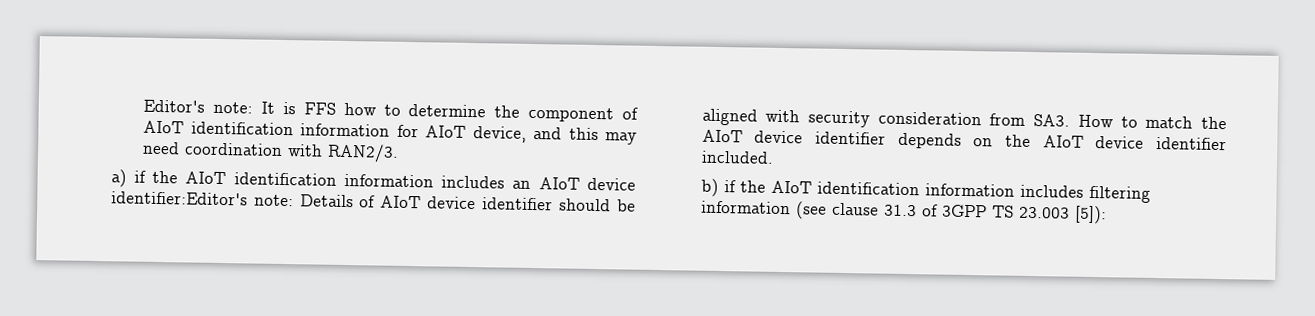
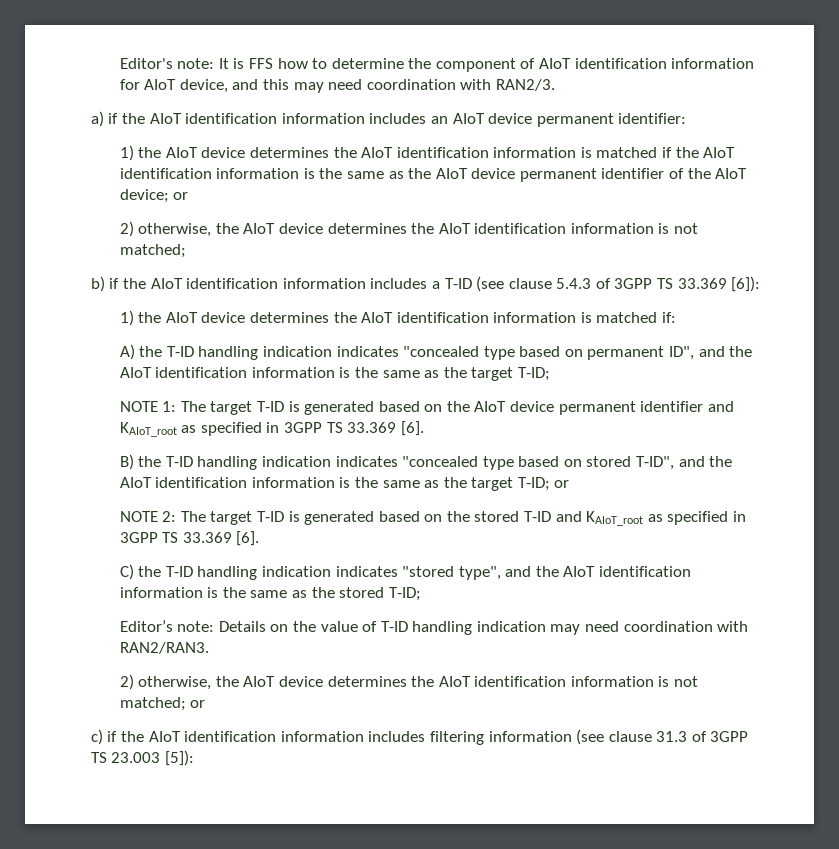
- a) if the AIoT identification information includes an AIoT device identifier:Editor's note: Details of AIoT device identifier should be aligned with security consideration from SA3. How to match the AIoT device identifier depends on the AIoT device identifier included.
- b) if the AIoT identification information includes filtering information (see clause 31.3 of 3GPP TS 23.003 [5]):
+ a) if the AIoT identification information includes an AIoT device permanent identifier:
+ 1) the AIoT device determines the AIoT identification information is matched if the AIoT identification information is the same as the AIoT device permanent identifier of the AIoT device; or
+ 2) otherwise, the AIoT device determines the AIoT identification information is not matched;
+ b) if the AIoT identification information includes a T-ID (see clause 5.4.3 of 3GPP TS 33.369 [6]):
+ 1) the AIoT device determines the AIoT identification information is matched if:
+ A) the T-ID handling indication indicates "concealed type based on permanent ID", and the AIoT identification information is the same as the target T-ID;
+ NOTE 1: The target T-ID is generated based on the AIoT device permanent identifier and KAIoT_root as specified in 3GPP TS 33.369 [6].
+ B) the T-ID handling indication indicates "concealed type based on stored T-ID", and the AIoT identification information is the same as the target T-ID; or
+ NOTE 2: The target T-ID is generated based on the stored T-ID and KAIoT_root as specified in 3GPP TS 33.369 [6].
+ C) the T-ID handling indication indicates "stored type", and the AIoT identification information is the same as the stored T-ID;
+ Editor’s note: Details on the value of T-ID handling indication may need coordination with RAN2/RAN3.
+ 2) otherwise, the AIoT device determines the AIoT identification information is not matched; or
+ c) if the AIoT identification information includes filtering information (see clause 31.3 of 3GPP TS 23.003 [5]):

